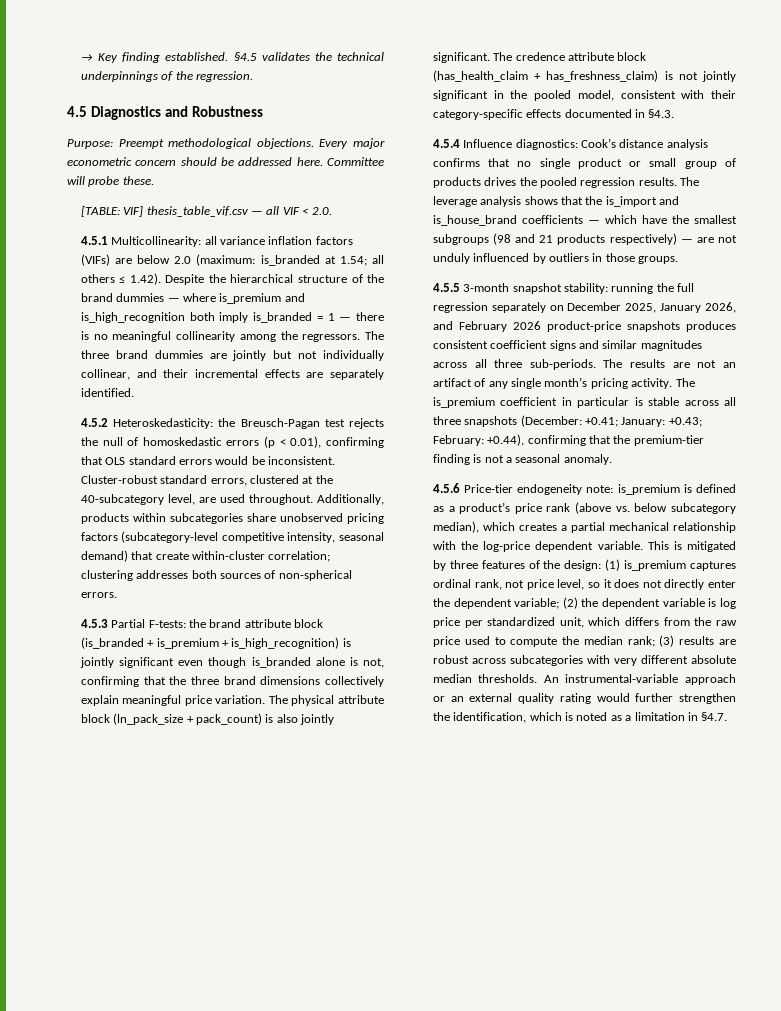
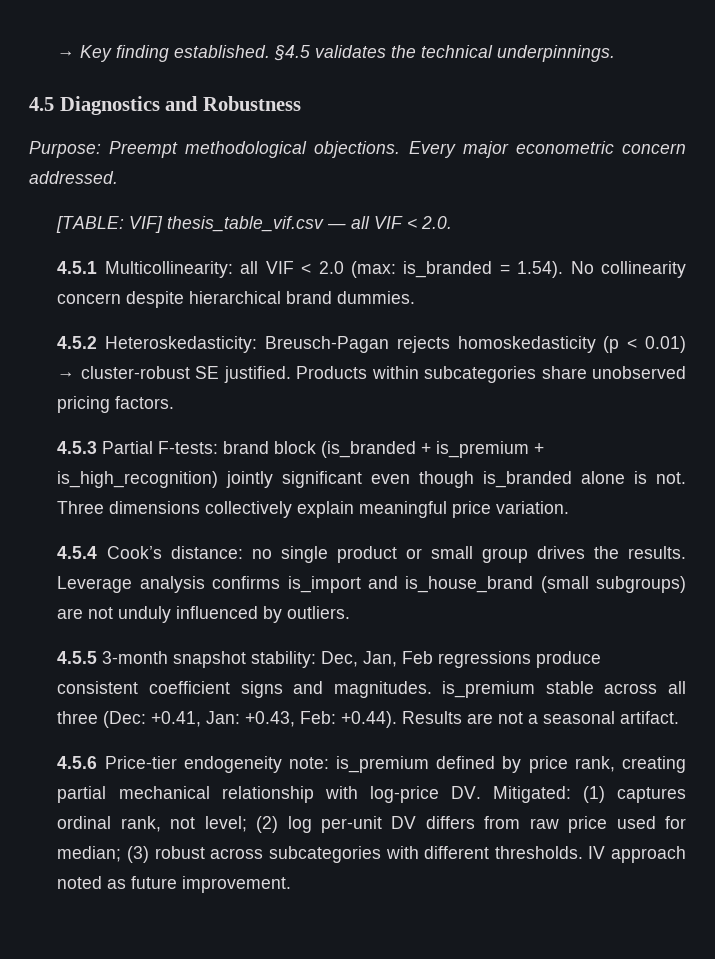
- §4.5 validates the technical underpinnings of the regression.
+ §4.5 validates the technical underpinnings.
- Every major econometric concern should be addressed here. Committee will probe these.
+ Every major econometric concern addressed.
- 4.5.1 Multicollinearity: all variance inflation factors (VIFs) are below 2.0 (maximum: is_branded at 1.54; all others ≤ 1.42). Despite the hierarchical structure of the brand dummies — where is_premium and is_high_recognition both imply is_branded = 1 — there is no meaningful collinearity among the regressors. The three brand dummies are jointly but not individually collinear, and their incremental effects are separately identified.
- 4.5.2 Heteroskedasticity: the Breusch-Pagan test rejects the null of homoskedastic errors (p < 0.01), confirming that OLS standard errors would be inconsistent. Cluster-robust standard errors, clustered at the 40-subcategory level, are used throughout. Additionally, products within subcategories share unobserved pricing factors (subcategory-level competitive intensity, seasonal demand) that create within-cluster correlation; clustering addresses both sources of non-spherical errors.
+ 4.5.1 Multicollinearity: all VIF < 2.0 (max: is_branded = 1.54). No collinearity concern despite hierarchical brand dummies.
+ 4.5.2 Heteroskedasticity: Breusch-Pagan rejects homoskedasticity (p < 0.01) → cluster-robust SE justified. Products within subcategories share unobserved pricing factors.
- 4.5.3 Partial F-tests: the brand attribute block (is_branded + is_premium + is_high_recognition) is jointly significant even though is_branded alone is not, confirming that the three brand dimensions collectively explain meaningful price variation. The physical attribute block (ln_pack_size + pack_count) is also jointly significant. The credence attribute block (has_health_claim + has_freshness_claim) is not jointly significant in the pooled model, consistent with their category-specific effects documented in §4.3.
- 4.5.4 Influence diagnostics: Cook’s distance analysis confirms that no single product or small group of products drives the pooled regression results. The leverage analysis shows that the is_import and is_house_brand coefficients — which have the smallest subgroups (98 and 21 products respectively) — are not unduly influenced by outliers in those groups.
+ 4.5.3 Partial F-tests: brand block (is_branded + is_premium + is_high_recognition) jointly significant even though is_branded alone is not. Three dimensions collectively explain meaningful price variation.
+ 4.5.4 Cook’s distance: no single product or small group drives the results. Leverage analysis confirms is_import and is_house_brand (small subgroups) are not unduly influenced by outliers.
- 4.5.5 3-month snapshot stability: running the full regression separately on December 2025, January 2026, and February 2026 product-price snapshots produces consistent coefficient signs and similar magnitudes across all three sub-periods. The results are not an artifact of any single month’s pricing activity. The is_premium coefficient in particular is stable across all three snapshots (December: +0.41; January: +0.43; February: +0.44), confirming that the premium-tier finding is not a seasonal anomaly.
+ 4.5.5 3-month snapshot stability: Dec, Jan, Feb regressions produce consistent coefficient signs and magnitudes. is_premium stable across all three (Dec: +0.41, Jan: +0.43, Feb: +0.44). Results are not a seasonal artifact.
- 4.5.6 Price-tier endogeneity note: is_premium is defined as a product’s price rank (above vs. below subcategory median), which creates a partial mechanical relationship with the log-price dependent variable. This is mitigated by three features of the design: (1) is_premium captures ordinal rank, not price level, so it does not directly enter the dependent variable; (2) the dependent variable is log price per standardized unit, which differs from the raw price used to compute the median rank; (3) results are robust across subcategories with very different absolute median thresholds. An instrumental-variable approach or an external quality rating would further strengthen the identification, which is noted as a limitation in §4.7.
+ 4.5.6 Price-tier endogeneity note: is_premium defined by price rank, creating partial mechanical relationship with log-price DV. Mitigated: (1) captures ordinal rank, not level; (2) log per-unit DV differs from raw price used for median; (3) robust across subcategories with different thresholds. IV approach noted as future improvement.

